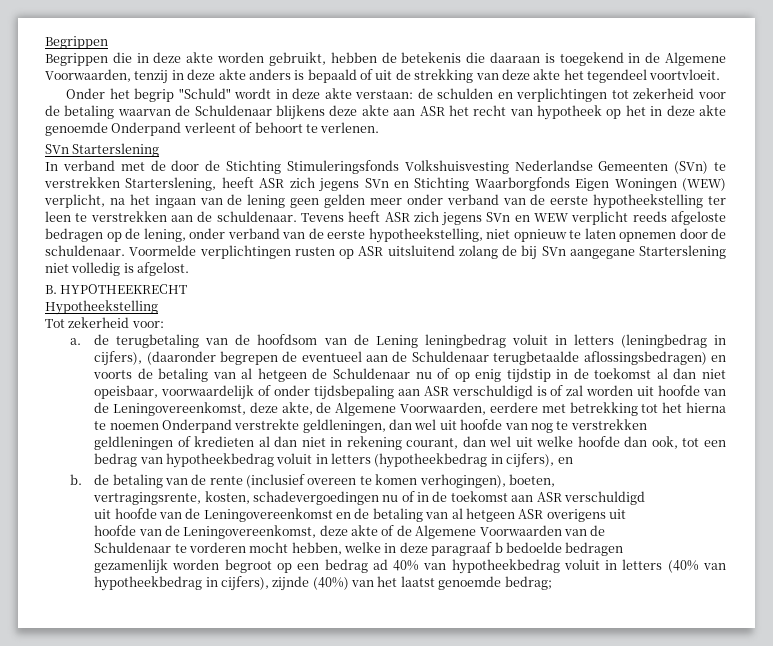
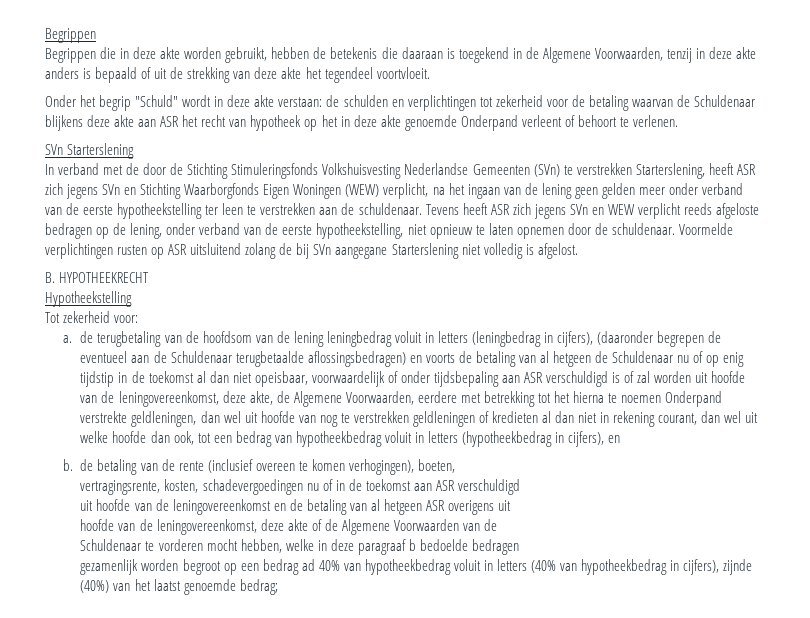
- a. de terugbetaling van de hoofdsom van de Lening leningbedrag voluit in letters (leningbedrag in cijfers), (daaronder begrepen de eventueel aan de Schuldenaar terugbetaalde aflossingsbedragen) en voorts de betaling van al hetgeen de Schuldenaar nu of op enig tijdstip in de toekomst al dan niet opeisbaar, voorwaardelijk of onder tijdsbepaling aan ASR verschuldigd is of zal worden uit hoofde van de Leningovereenkomst, deze akte, de Algemene Voorwaarden, eerdere met betrekking tot het hierna te noemen Onderpand verstrekte geldleningen, dan wel uit hoofde van nog te verstrekken geldleningen of kredieten al dan niet in rekening courant, dan wel uit welke hoofde dan ook, tot een bedrag van hypotheekbedrag voluit in letters (hypotheekbedrag in cijfers), en
+ a. de terugbetaling van de hoofdsom van de lening leningbedrag voluit in letters (leningbedrag in cijfers), (daaronder begrepen de eventueel aan de Schuldenaar terugbetaalde aflossingsbedragen) en voorts de betaling van al hetgeen de Schuldenaar nu of op enig tijdstip in de toekomst al dan niet opeisbaar, voorwaardelijk of onder tijdsbepaling aan ASR verschuldigd is of zal worden uit hoofde van de leningovereenkomst, deze akte, de Algemene Voorwaarden, eerdere met betrekking tot het hierna te noemen Onderpand verstrekte geldleningen, dan wel uit hoofde van nog te verstrekken geldleningen of kredieten al dan niet in rekening courant, dan wel uit welke hoofde dan ook, tot een bedrag van hypotheekbedrag voluit in letters (hypotheekbedrag in cijfers), en
- uit hoofde van de Leningovereenkomst en de betaling van al hetgeen ASR overigens uit
+ uit hoofde van de leningovereenkomst en de betaling van al hetgeen ASR overigens uit
- hoofde van de Leningovereenkomst, deze akte of de Algemene Voorwaarden van de
+ hoofde van de leningovereenkomst, deze akte of de Algemene Voorwaarden van de

